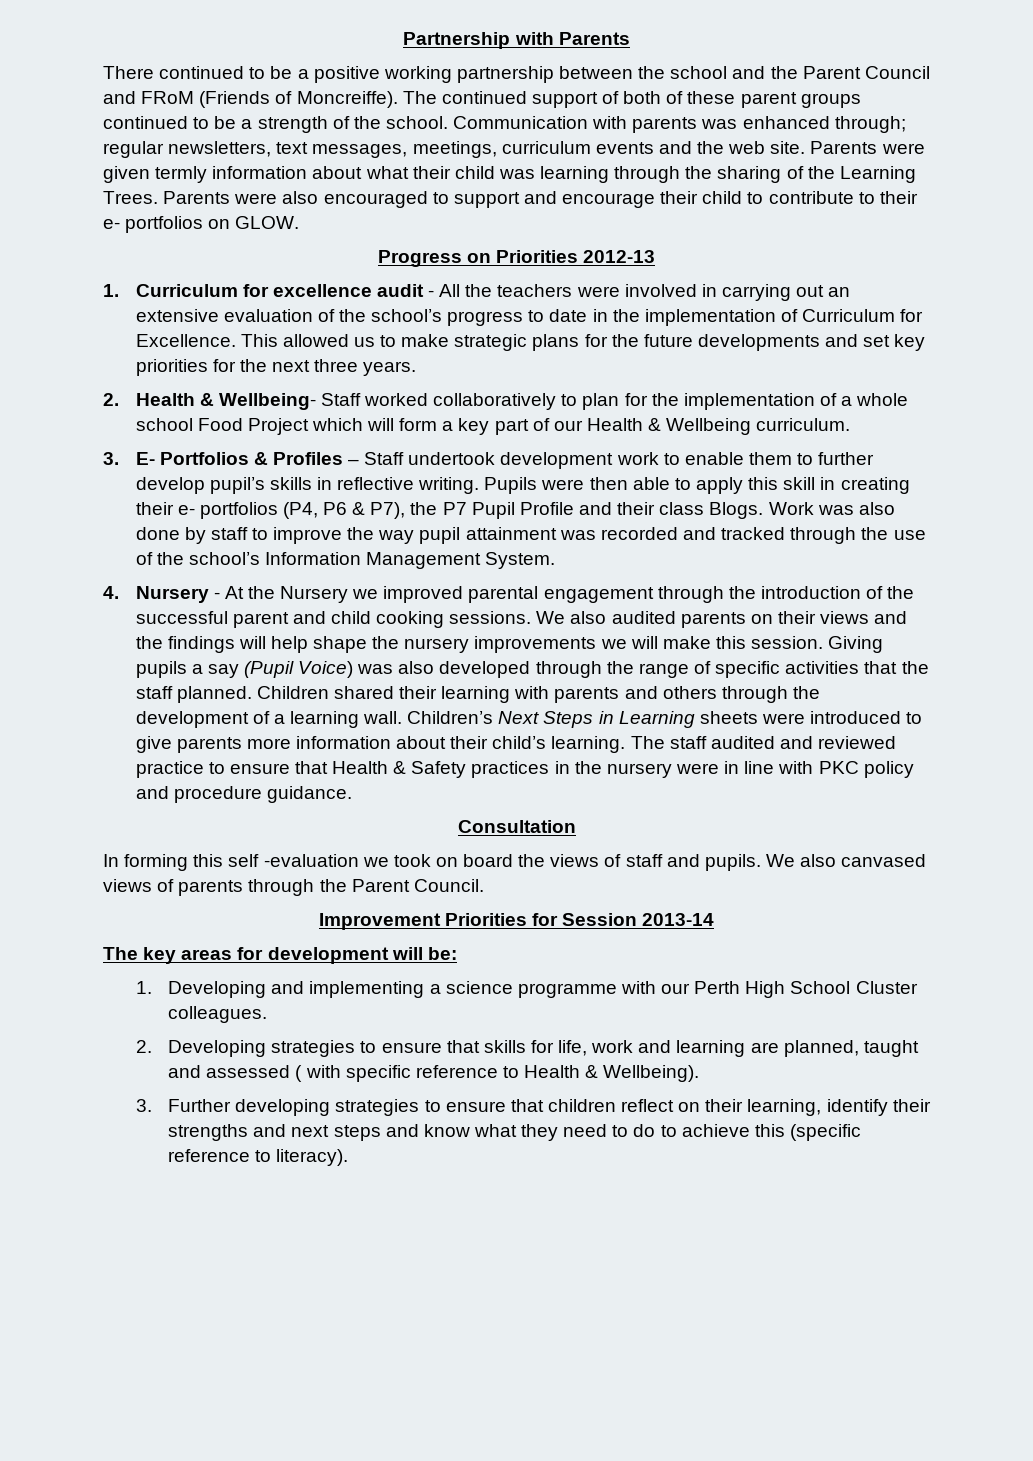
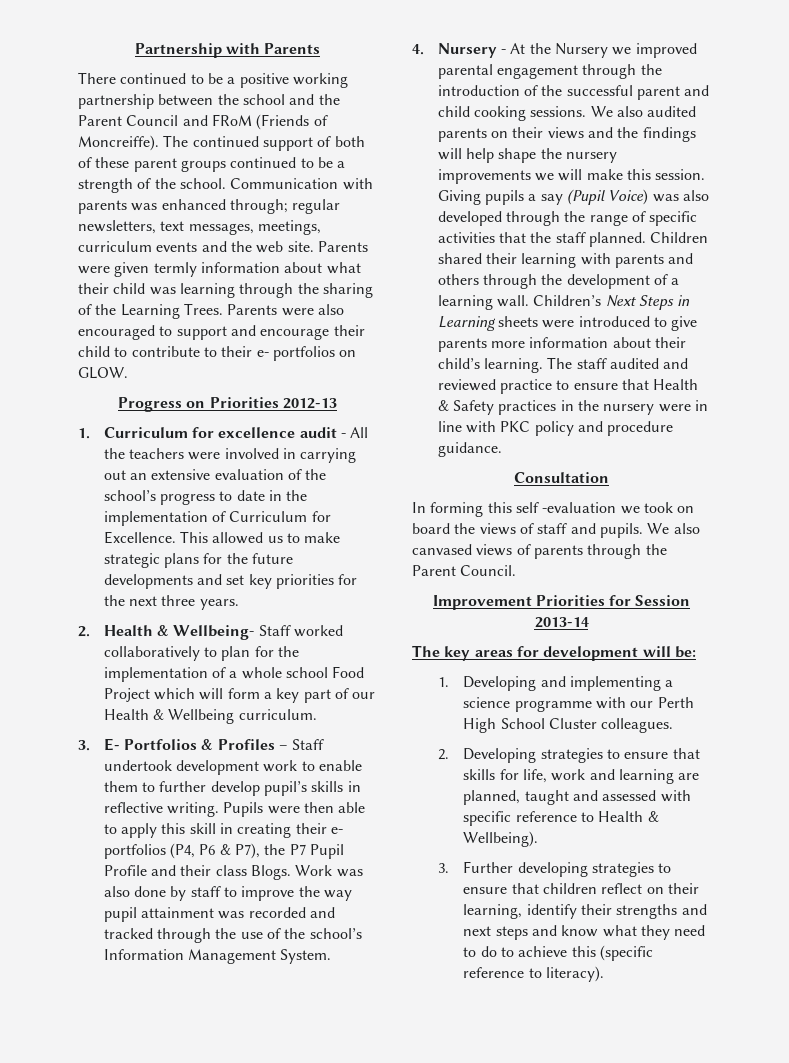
- 2. Developing strategies to ensure that skills for life, work and learning are planned, taught and assessed ( with specific reference to Health & Wellbeing).
+ 2. Developing strategies to ensure that skills for life, work and learning are planned, taught and assessed with specific reference to Health & Wellbeing).

